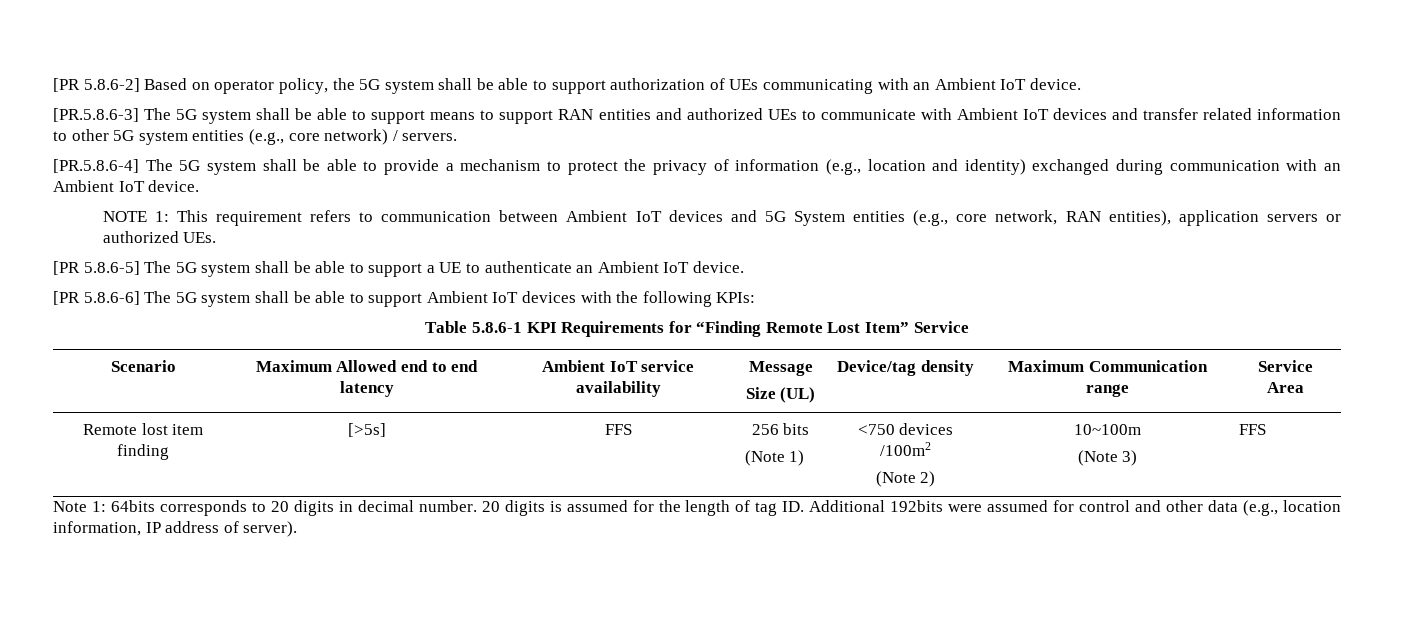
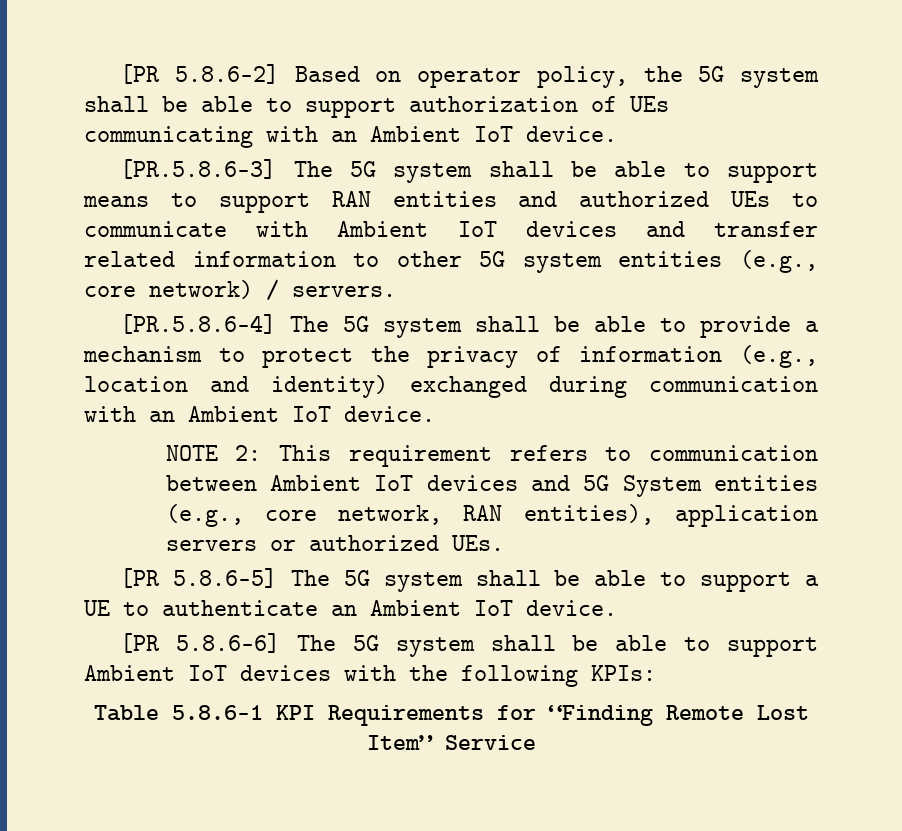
- NOTE 1: This requirement refers to communication between Ambient IoT devices and 5G System entities (e.g., core network, RAN entities), application servers or authorized UEs.
+ NOTE 2: This requirement refers to communication between Ambient IoT devices and 5G System entities (e.g., core network, RAN entities), application servers or authorized UEs.
- Scenario | Maximum Allowed end to end latency | Ambient IoT service availability | Message
- Size (UL) | Device/tag density | Maximum Communication range | Service Area
- Remote lost item finding | [>5s] | FFS | 256 bits
- (Note 1) | <750 devices /100m2
- (Note 2) | 10~100m
- (Note 3) | FFS
- Note 1: 64bits corresponds to 20 digits in decimal number. 20 digits is assumed for the length of tag ID. Additional 192bits were assumed for control and other data (e.g., location information, IP address of server).

